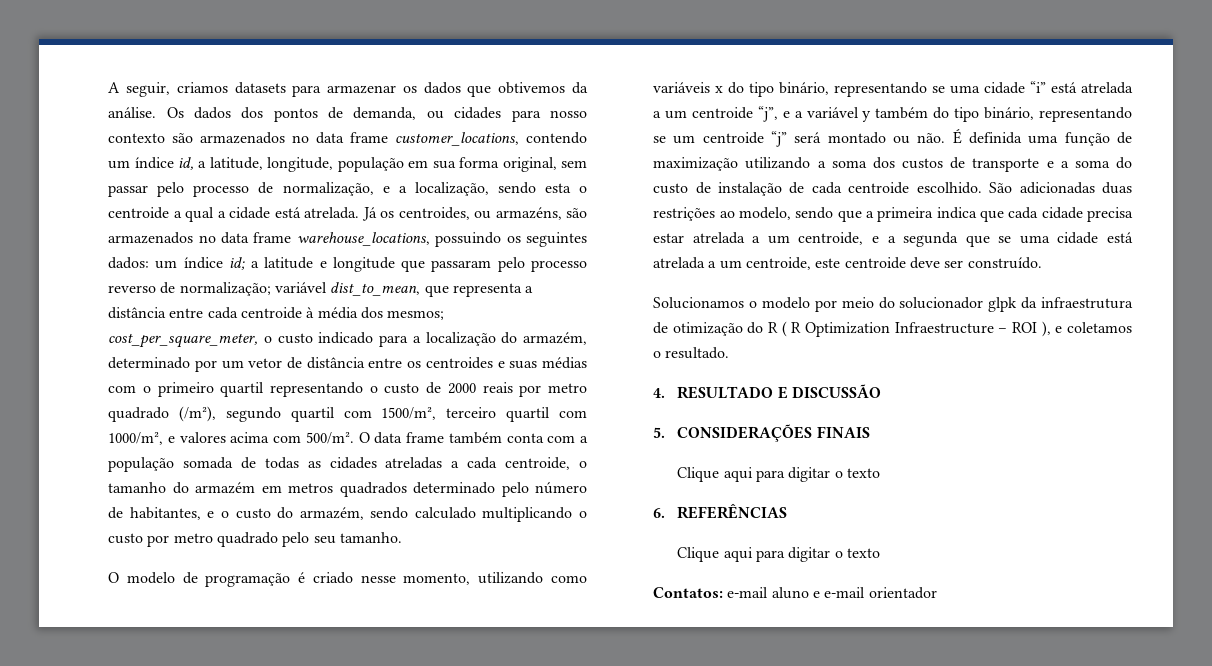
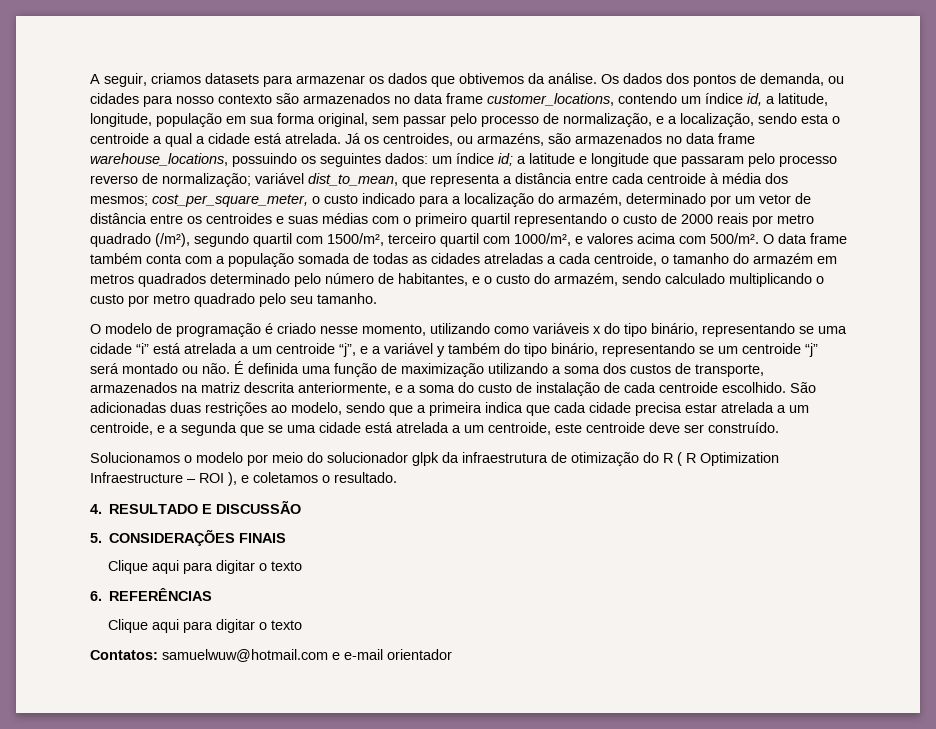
- É definida uma função de maximização utilizando a soma dos custos de transporte e a soma do custo de instalação de cada centroide escolhido.
+ É definida uma função de maximização utilizando a soma dos custos de transporte, armazenados na matriz descrita anteriormente, e a soma do custo de instalação de cada centroide escolhido.
- Contatos: e-mail aluno e e-mail orientador
+ Contatos: samuelwuw@hotmail.com e e-mail orientador

